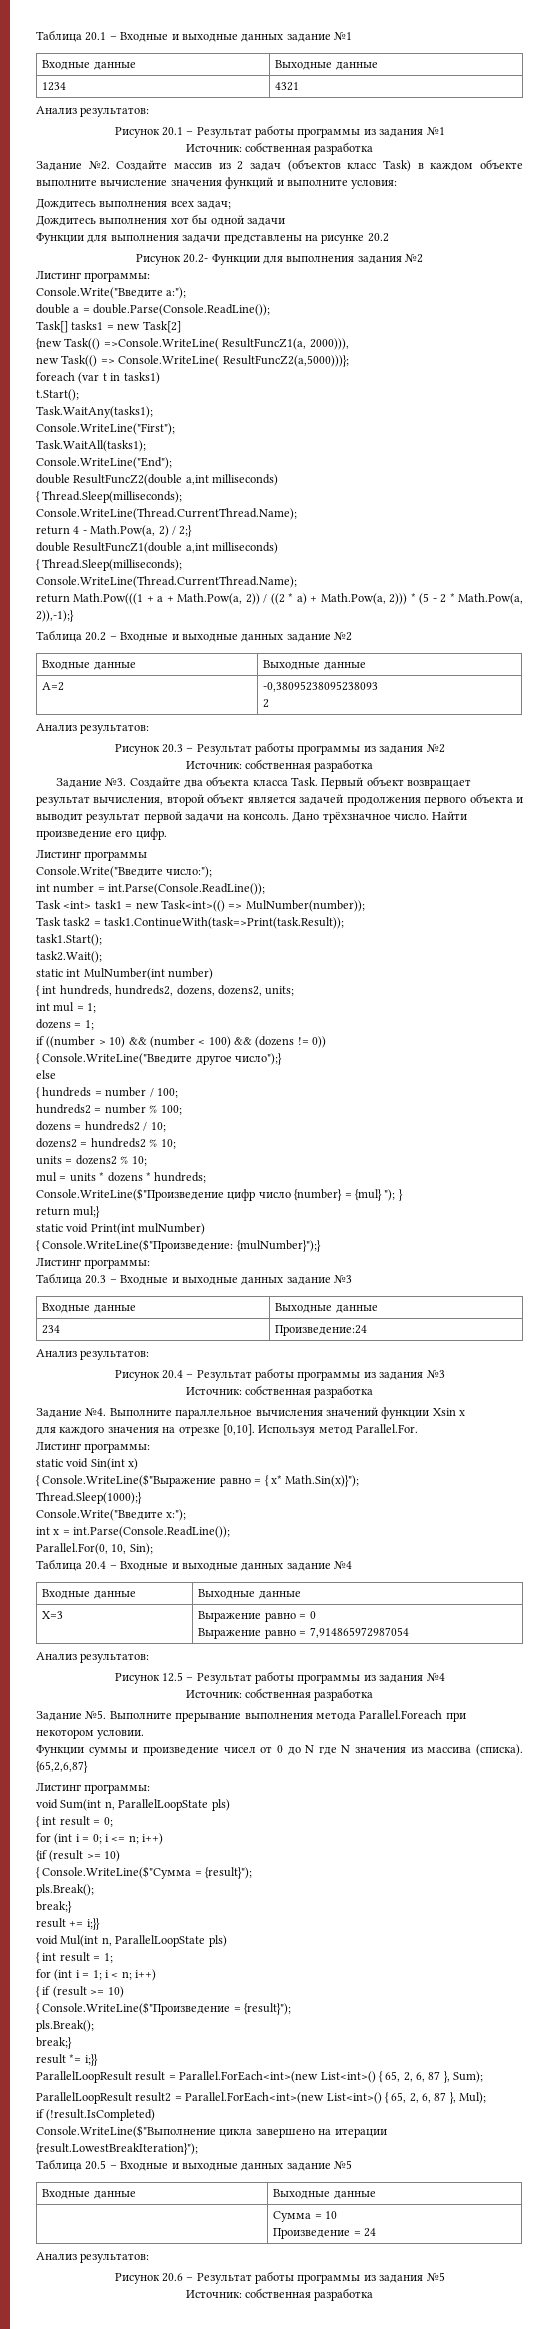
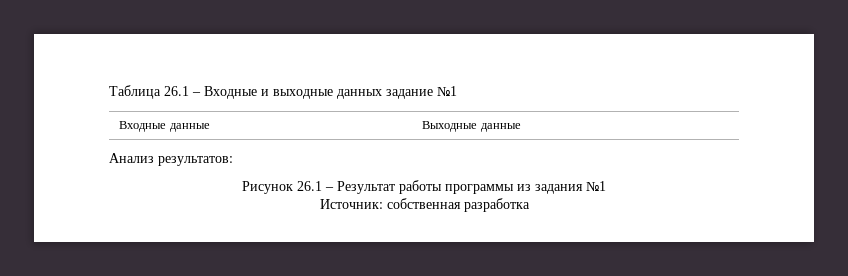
- Таблица 20.1 – Входные и выходные данных задание №1
+ Таблица 26.1 – Входные и выходные данных задание №1
- 1234 | 4321
  Анализ результатов:
- Рисунок 20.1 – Результат работы программы из задания №1
+ Рисунок 26.1 – Результат работы программы из задания №1
- Задание №2. Создайте массив из 2 задач (объектов класс Task) в каждом объекте выполните вычисление значения функций и выполните условия:
- Дождитесь выполнения всех задач;
- Дождитесь выполнения хот бы одной задачи
- Функции для выполнения задачи представлены на рисунке 20.2
- Рисунок 20.2- Функции для выполнения задания №2
- Листинг программы:
- Console.Write("Введите a:");
- double a = double.Parse(Console.ReadLine());
- Task[] tasks1 = new Task[2]
- {new Task(() =>Console.WriteLine( ResultFuncZ1(a, 2000))),
- new Task(() => Console.WriteLine( ResultFuncZ2(a,5000)))};
- foreach (var t in tasks1)
- t.Start();
- Task.WaitAny(tasks1);
- Console.WriteLine("First");
- Task.WaitAll(tasks1);
- Console.WriteLine("End");
- double ResultFuncZ2(double a,int milliseconds)
- { Thread.Sleep(milliseconds);
- Console.WriteLine(Thread.CurrentThread.Name);
- return 4 - Math.Pow(a, 2) / 2;}
- double ResultFuncZ1(double a,int milliseconds)
- { Thread.Sleep(milliseconds);
- Console.WriteLine(Thread.CurrentThread.Name);
- return Math.Pow(((1 + a + Math.Pow(a, 2)) / ((2 * a) + Math.Pow(a, 2))) * (5 - 2 * Math.Pow(a, 2)),-1);}
- Таблица 20.2 – Входные и выходные данных задание №2
- Входные данные | Выходные данные
- A=2 | -0,38095238095238093
- 2
- Анализ результатов:
- Рисунок 20.3 – Результат работы программы из задания №2
- Источник: собственная разработка
- Задание №3. Создайте два объекта класса Task. Первый объект возвращает результат вычисления, второй объект является задачей продолжения первого объекта и выводит результат первой задачи на консоль. Дано трёхзначное число. Найти произведение его цифр.
- Листинг программы
- Console.Write("Введите число:");
- int number = int.Parse(Console.ReadLine());
- Task <int> task1 = new Task<int>(() => MulNumber(number));
- Task task2 = task1.ContinueWith(task=>Print(task.Result));
- task1.Start();
- task2.Wait();
- static int MulNumber(int number)
- { int hundreds, hundreds2, dozens, dozens2, units;
- int mul = 1;
- dozens = 1;
- if ((number > 10) && (number < 100) && (dozens != 0))
- { Console.WriteLine("Введите другое число");}
- else
- { hundreds = number / 100;
- hundreds2 = number % 100;
- dozens = hundreds2 / 10;
- dozens2 = hundreds2 % 10;
- units = dozens2 % 10;
- mul = units * dozens * hundreds;
- Console.WriteLine($"Произведение цифр число {number} = {mul} "); }
- return mul;}
- static void Print(int mulNumber)
- { Console.WriteLine($"Произведение: {mulNumber}");}
- Листинг программы:
- Таблица 20.3 – Входные и выходные данных задание №3
- Входные данные | Выходные данные
- 234 | Произведение:24
- Анализ результатов:
- Рисунок 20.4 – Результат работы программы из задания №3
- Источник: собственная разработка
- Задание №4. Выполните параллельное вычисления значений функции Xsin x
- для каждого значения на отрезке [0,10]. Используя метод Parallel.For.
- Листинг программы:
- static void Sin(int x)
- { Console.WriteLine($"Выражение равно = { x* Math.Sin(x)}");
- Thread.Sleep(1000);}
- Console.Write("Введите х:");
- int x = int.Parse(Console.ReadLine());
- Parallel.For(0, 10, Sin);
- Таблица 20.4 – Входные и выходные данных задание №4
- Входные данные | Выходные данные
- Х=3 | Выражение равно = 0
- Выражение равно = 7,914865972987054
- Анализ результатов:
- Рисунок 12.5 – Результат работы программы из задания №4
- Источник: собственная разработка
- Задание №5. Выполните прерывание выполнения метода Parallel.Foreach при некотором условии.
- Функции суммы и произведение чисел от 0 до N где N значения из массива (списка). {65,2,6,87}
- Листинг программы:
- void Sum(int n, ParallelLoopState pls)
- { int result = 0;
- for (int i = 0; i <= n; i++)
- {if (result >= 10)
- { Console.WriteLine($"Сумма = {result}");
- pls.Break();
- break;}
- result += i;}}
- void Mul(int n, ParallelLoopState pls)
- { int result = 1;
- for (int i = 1; i < n; i++)
- { if (result >= 10)
- { Console.WriteLine($"Произведение = {result}");
- pls.Break();
- break;}
- result *= i;}}
- ParallelLoopResult result = Parallel.ForEach<int>(new List<int>() { 65, 2, 6, 87 }, Sum);
- ParallelLoopResult result2 = Parallel.ForEach<int>(new List<int>() { 65, 2, 6, 87 }, Mul);
- if (!result.IsCompleted)
- Console.WriteLine($"Выполнение цикла завершено на итерации {result.LowestBreakIteration}");
- Таблица 20.5 – Входные и выходные данных задание №5
- Входные данные | Выходные данные
- | Сумма = 10
- Произведение = 24
- Анализ результатов:
- Рисунок 20.6 – Результат работы программы из задания №5
- Источник: собственная разработка

